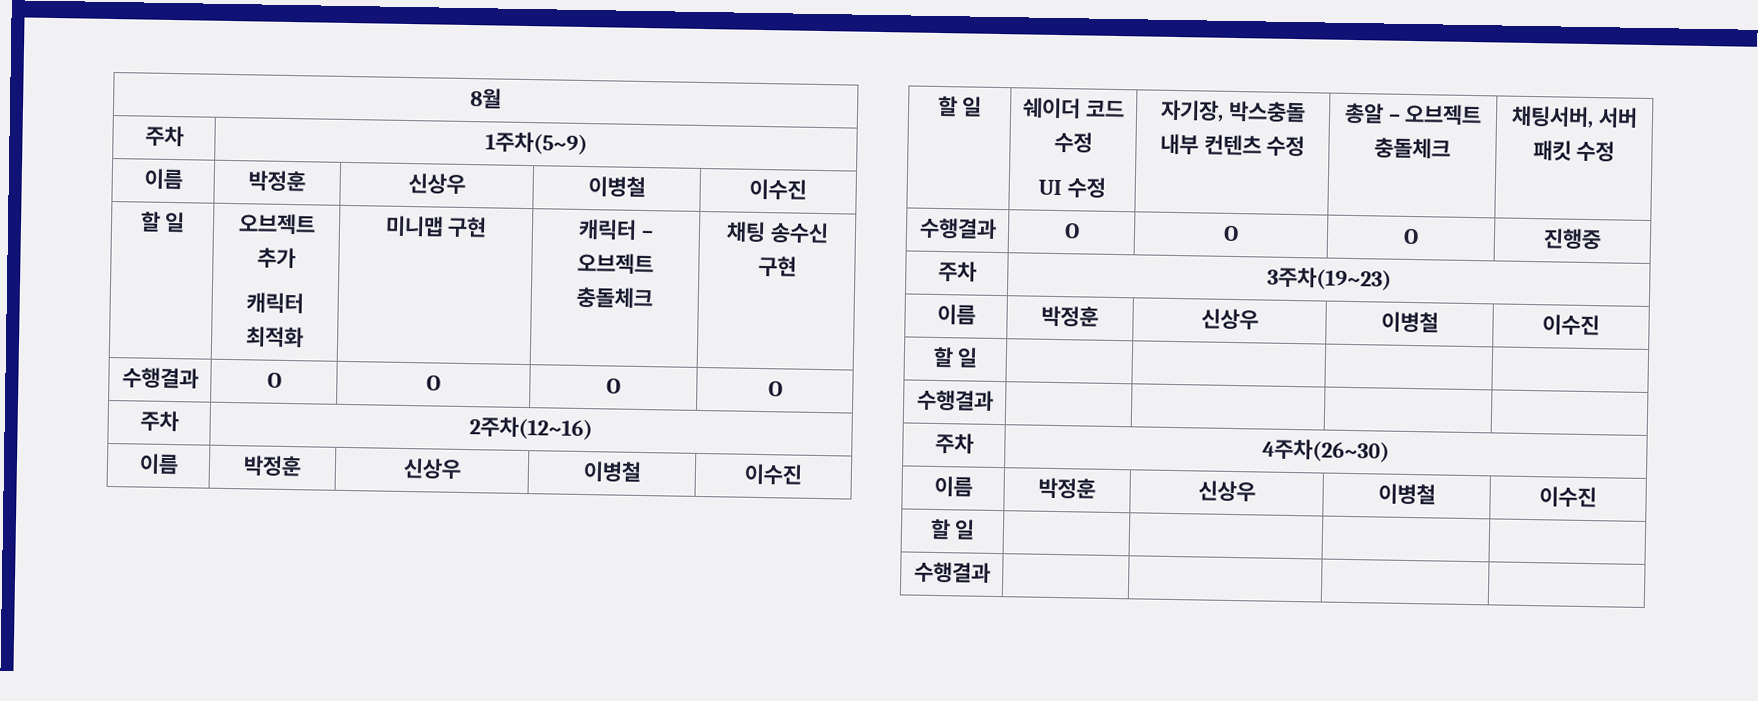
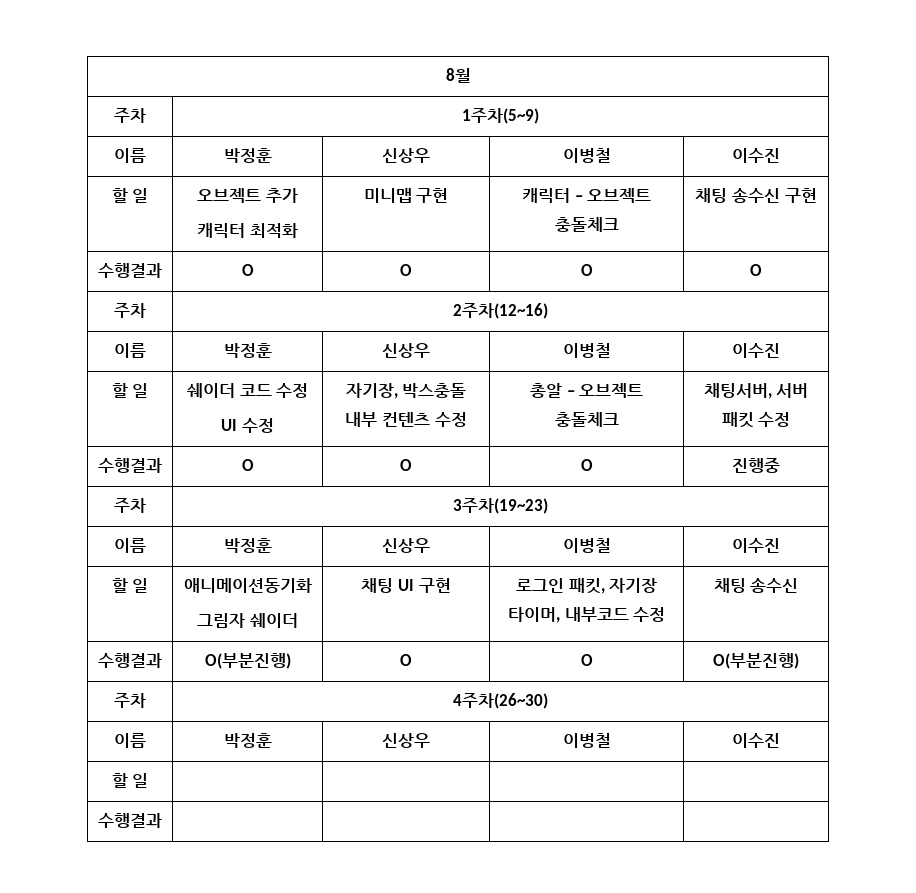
  주차 | 3주차(19~23)
  이름 | 박정훈 | 신상우 | 이병철 | 이수진
- 할 일 | | | |
- 수행결과 | | | |
+ 할 일 | 애니메이션동기화
+ 그림자 쉐이더 | 채팅 UI 구현 | 로그인 패킷, 자기장 타이머, 내부코드 수정 | 채팅 송수신
+ 수행결과 | O(부분진행) | O | O | O(부분진행)

